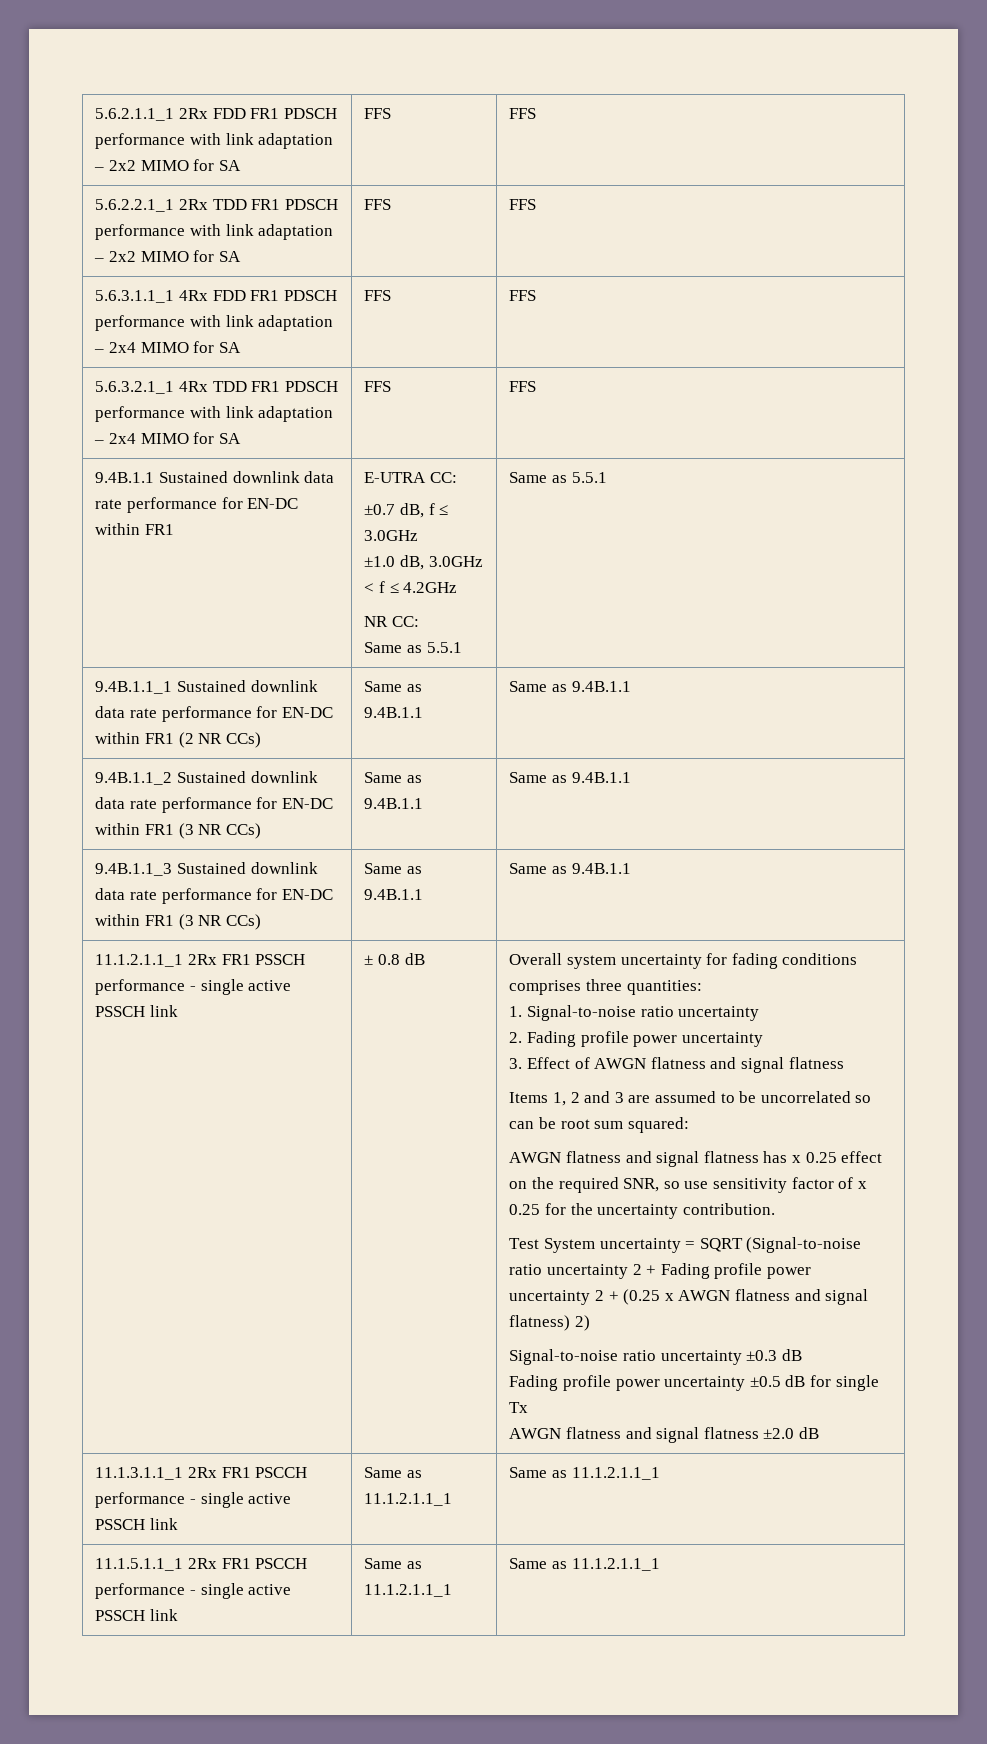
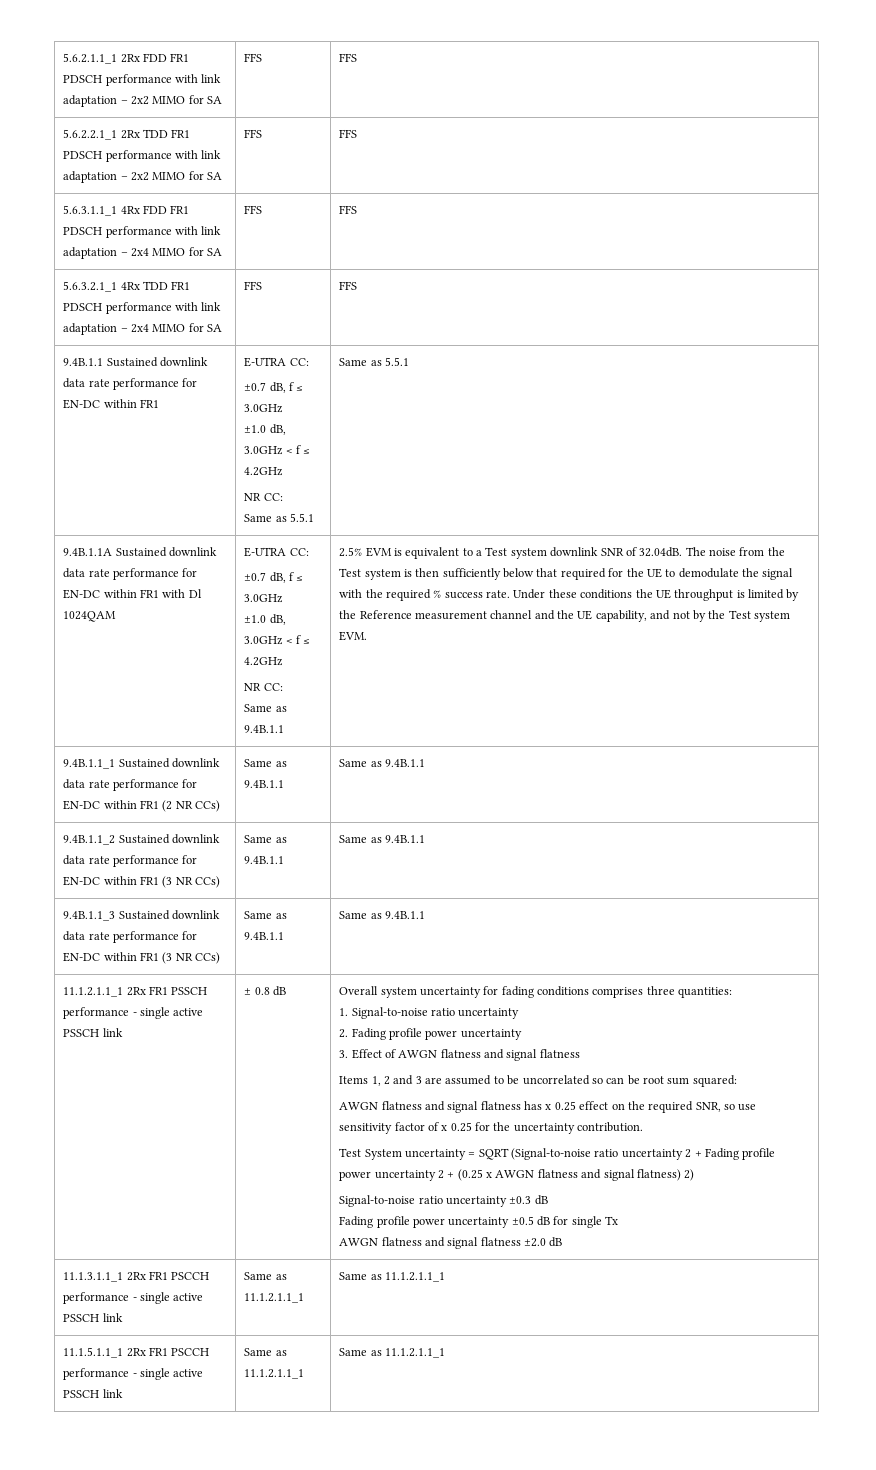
+ 9.4B.1.1A Sustained downlink data rate performance for EN-DC within FR1 with Dl 1024QAM | E-UTRA CC:
+ ±0.7 dB, f ≤ 3.0GHz
+ ±1.0 dB, 3.0GHz < f ≤ 4.2GHz
+ NR CC:
+ Same as 9.4B.1.1 | 2.5% EVM is equivalent to a Test system downlink SNR of 32.04dB. The noise from the Test system is then sufficiently below that required for the UE to demodulate the signal with the required % success rate. Under these conditions the UE throughput is limited by the Reference measurement channel and the UE capability, and not by the Test system EVM.

